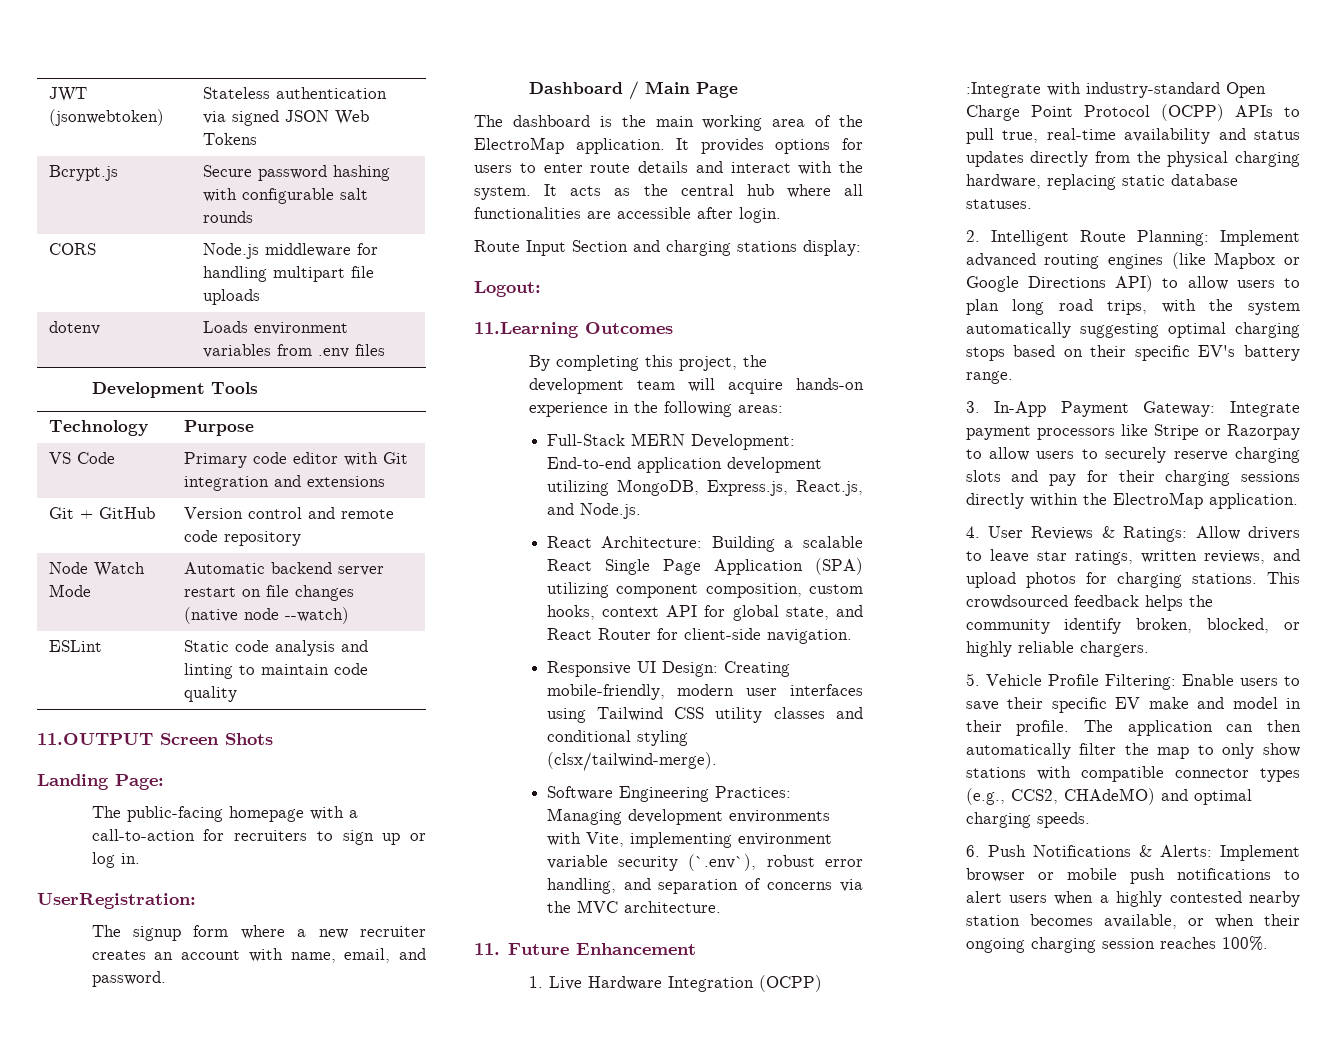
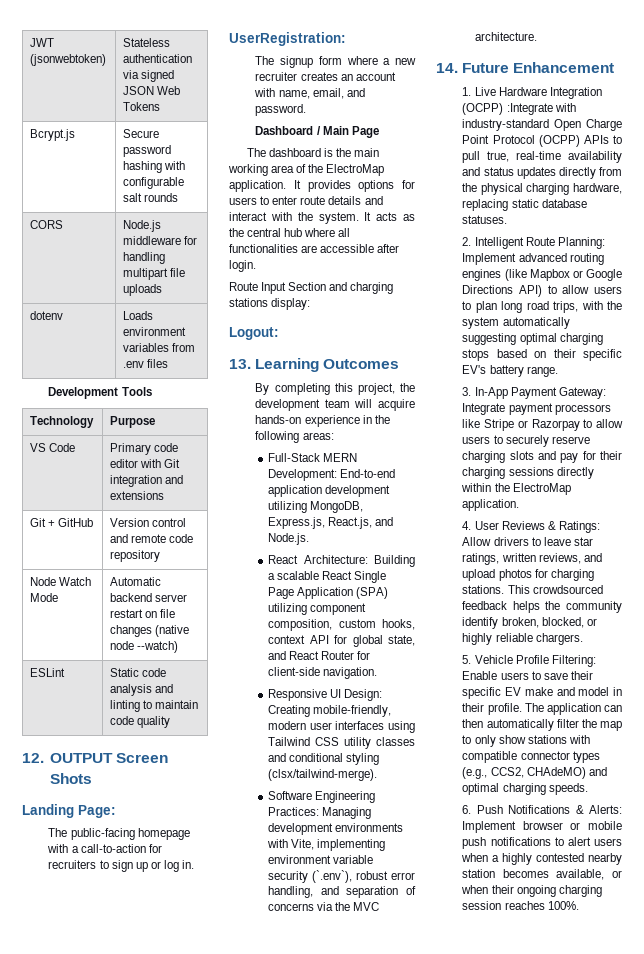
- 11.OUTPUT Screen Shots
+ 12. OUTPUT Screen Shots
- 11.Learning Outcomes
+ 13. Learning Outcomes
- 11. Future Enhancement
+ 14. Future Enhancement

